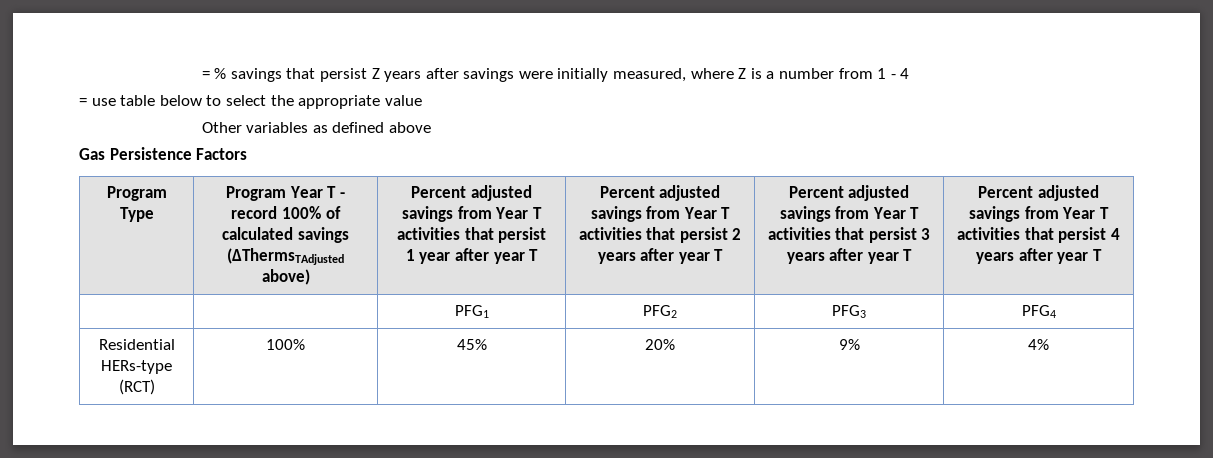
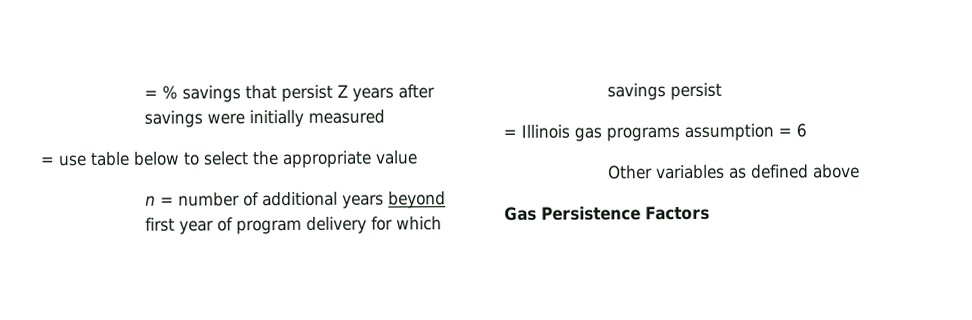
- = % savings that persist Z years after savings were initially measured, where Z is a number from 1 - 4
+ = % savings that persist Z years after savings were initially measured
+ n = number of additional years beyond first year of program delivery for which savings persist
+ = Illinois gas programs assumption = 6
- Program Type | Program Year T - record 100% of calculated savings (ΔThermsTAdjusted above) | Percent adjusted savings from Year T activities that persist 1 year after year T | Percent adjusted savings from Year T activities that persist 2 years after year T | Percent adjusted savings from Year T activities that persist 3 years after year T | Percent adjusted savings from Year T activities that persist 4 years after year T
- | | PFG1 | PFG2 | PFG3 | PFG4
- Residential HERs-type (RCT) | 100% | 45% | 20% | 9% | 4%

